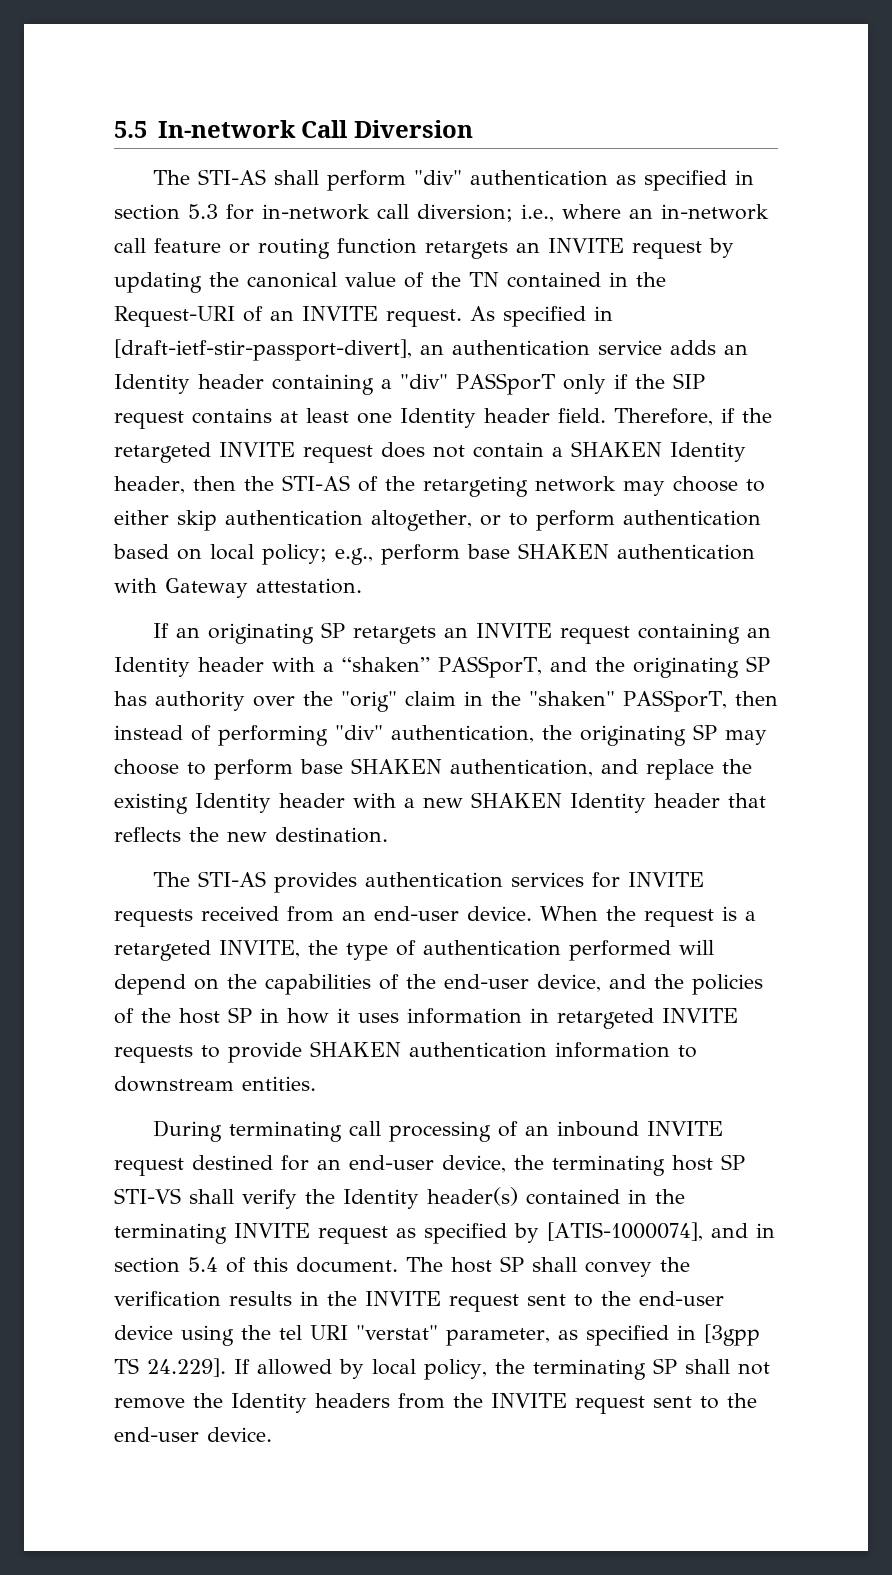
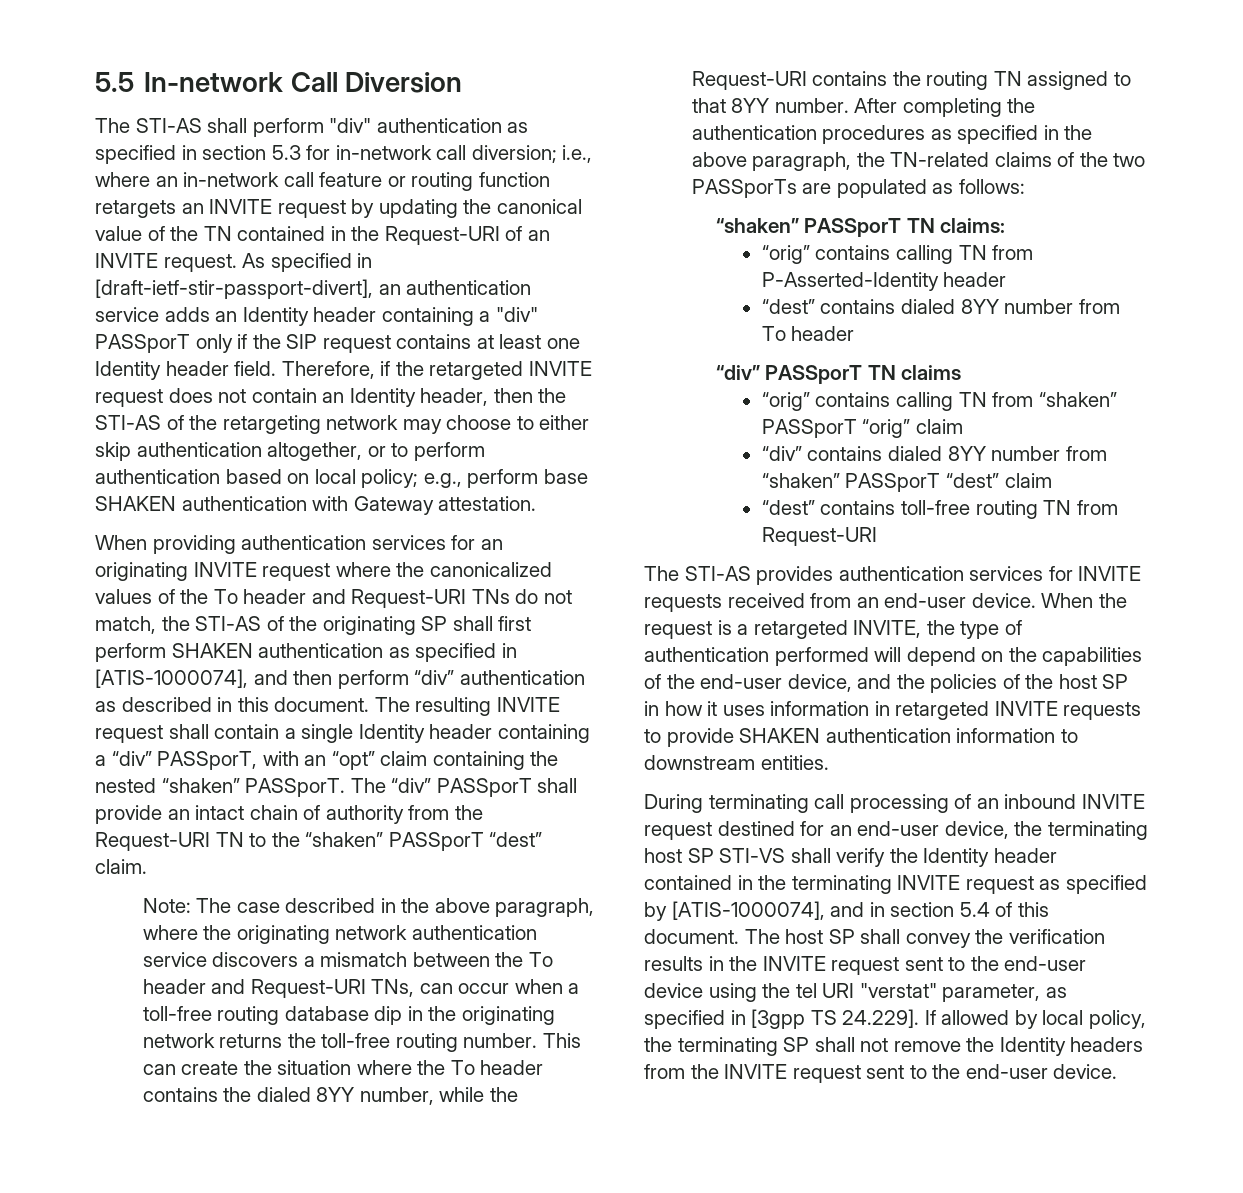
- Therefore, if the retargeted INVITE request does not contain a SHAKEN Identity header, then the STI-AS of the retargeting network may choose to either skip authentication altogether, or to perform authentication based on local policy; e.g., perform base SHAKEN authentication with Gateway attestation.
+ Therefore, if the retargeted INVITE request does not contain an Identity header, then the STI-AS of the retargeting network may choose to either skip authentication altogether, or to perform authentication based on local policy; e.g., perform base SHAKEN authentication with Gateway attestation.
- If an originating SP retargets an INVITE request containing an Identity header with a “shaken” PASSporT, and the originating SP has authority over the "orig" claim in the "shaken" PASSporT, then instead of performing "div" authentication, the originating SP may choose to perform base SHAKEN authentication, and replace the existing Identity header with a new SHAKEN Identity header that reflects the new destination.
+ When providing authentication services for an originating INVITE request where the canonicalized values of the To header and Request-URI TNs do not match, the STI-AS of the originating SP shall first perform SHAKEN authentication as specified in [ATIS-1000074], and then perform “div” authentication as described in this document. The resulting INVITE request shall contain a single Identity header containing a “div” PASSporT, with an “opt” claim containing the nested “shaken” PASSporT. The “div” PASSporT shall provide an intact chain of authority from the Request-URI TN to the “shaken” PASSporT “dest” claim.
+ Note: The case described in the above paragraph, where the originating network authentication service discovers a mismatch between the To header and Request-URI TNs, can occur when a toll-free routing database dip in the originating network returns the toll-free routing number. This can create the situation where the To header contains the dialed 8YY number, while the Request-URI contains the routing TN assigned to that 8YY number. After completing the authentication procedures as specified in the above paragraph, the TN-related claims of the two PASSporTs are populated as follows:
+ “shaken” PASSporT TN claims:
+ “orig” contains calling TN from P-Asserted-Identity header
+ “dest” contains dialed 8YY number from To header
+ “div” PASSporT TN claims
+ “orig” contains calling TN from “shaken” PASSporT “orig” claim
+ “div” contains dialed 8YY number from “shaken” PASSporT “dest” claim
+ “dest” contains toll-free routing TN from Request-URI
- During terminating call processing of an inbound INVITE request destined for an end-user device, the terminating host SP STI-VS shall verify the Identity header(s) contained in the terminating INVITE request as specified by [ATIS-1000074], and in section 5.4 of this document.
+ During terminating call processing of an inbound INVITE request destined for an end-user device, the terminating host SP STI-VS shall verify the Identity header contained in the terminating INVITE request as specified by [ATIS-1000074], and in section 5.4 of this document.

